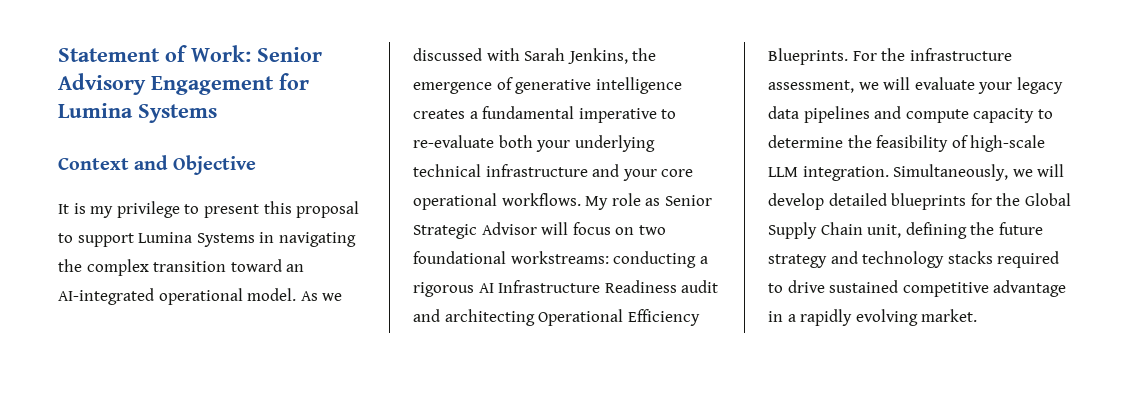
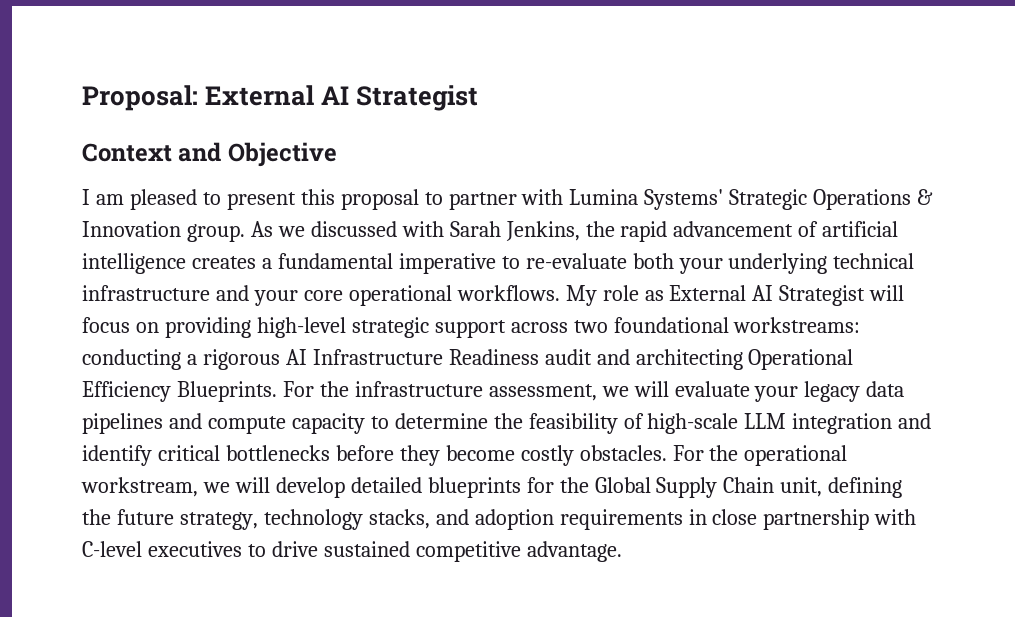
- Statement of Work: Senior Advisory Engagement for Lumina Systems
+ Proposal: External AI Strategist
- It is my privilege to present this proposal to support Lumina Systems in navigating the complex transition toward an AI-integrated operational model.
+ I am pleased to present this proposal to partner with Lumina Systems' Strategic Operations & Innovation group.
- As we discussed with Sarah Jenkins, the emergence of generative intelligence creates a fundamental imperative to re-evaluate both your underlying technical infrastructure and your core operational workflows.
+ As we discussed with Sarah Jenkins, the rapid advancement of artificial intelligence creates a fundamental imperative to re-evaluate both your underlying technical infrastructure and your core operational workflows.
- My role as Senior Strategic Advisor will focus on two foundational workstreams: conducting a rigorous AI Infrastructure Readiness audit and architecting Operational Efficiency Blueprints.
+ My role as External AI Strategist will focus on providing high-level strategic support across two foundational workstreams: conducting a rigorous AI Infrastructure Readiness audit and architecting Operational Efficiency Blueprints.
- For the infrastructure assessment, we will evaluate your legacy data pipelines and compute capacity to determine the feasibility of high-scale LLM integration. Simultaneously, we will develop detailed blueprints for the Global Supply Chain unit, defining the future strategy and technology stacks required to drive sustained competitive advantage in a rapidly evolving market.
+ For the infrastructure assessment, we will evaluate your legacy data pipelines and compute capacity to determine the feasibility of high-scale LLM integration and identify critical bottlenecks before they become costly obstacles. For the operational workstream, we will develop detailed blueprints for the Global Supply Chain unit, defining the future strategy, technology stacks, and adoption requirements in close partnership with C-level executives to drive sustained competitive advantage.

